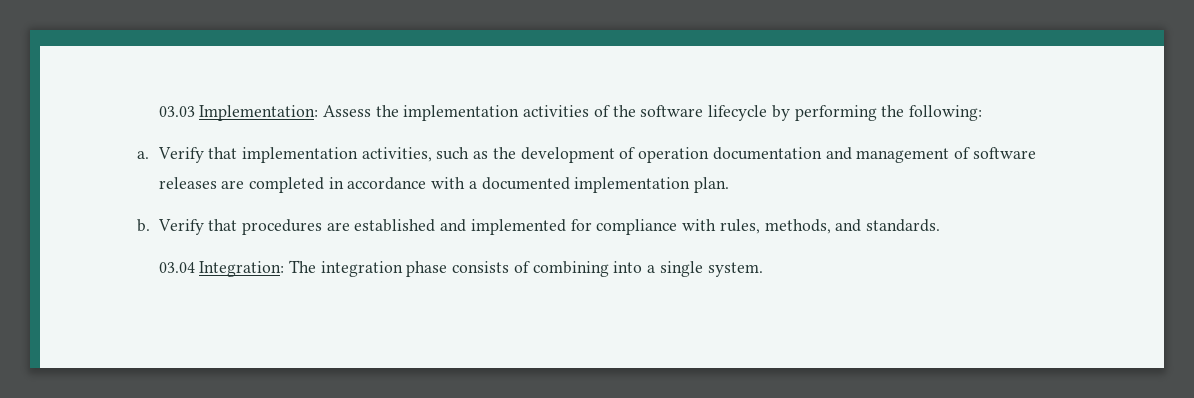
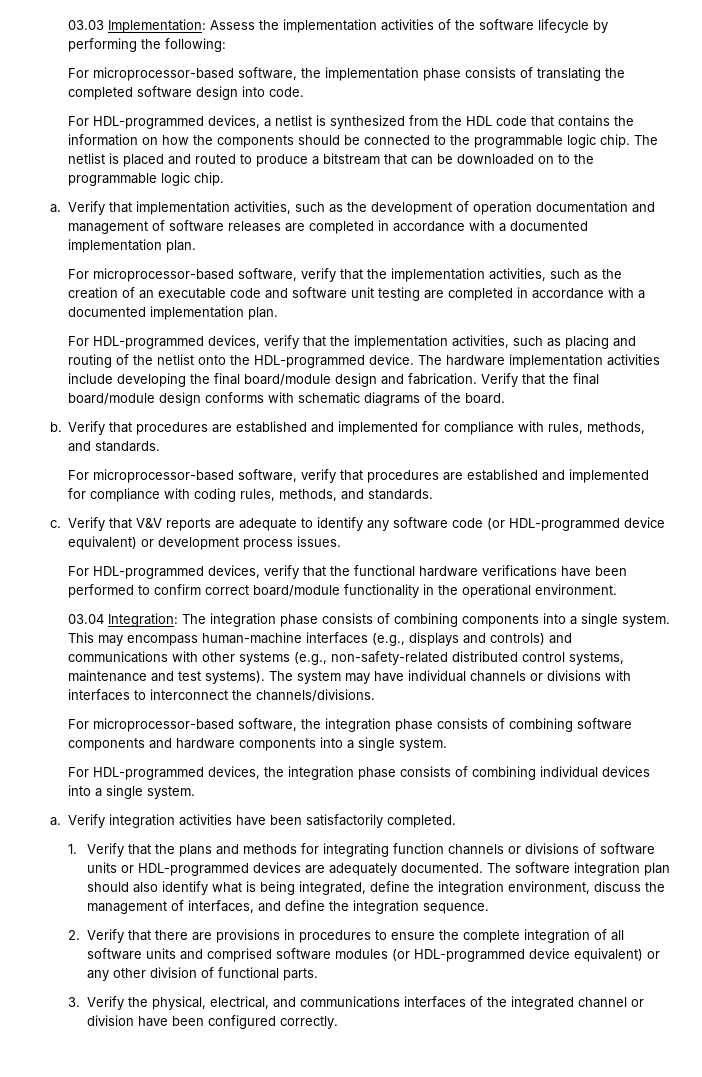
+ For microprocessor-based software, the implementation phase consists of translating the completed software design into code.
+ For HDL-programmed devices, a netlist is synthesized from the HDL code that contains the information on how the components should be connected to the programmable logic chip. The netlist is placed and routed to produce a bitstream that can be downloaded on to the programmable logic chip.
+ For microprocessor-based software, verify that the implementation activities, such as the creation of an executable code and software unit testing are completed in accordance with a documented implementation plan.
+ For HDL-programmed devices, verify that the implementation activities, such as placing and routing of the netlist onto the HDL-programmed device. The hardware implementation activities include developing the final board/module design and fabrication. Verify that the final board/module design conforms with schematic diagrams of the board.
+ For microprocessor-based software, verify that procedures are established and implemented for compliance with coding rules, methods, and standards.
+ c. Verify that V&V reports are adequate to identify any software code (or HDL-programmed device equivalent) or development process issues.
+ For HDL-programmed devices, verify that the functional hardware verifications have been performed to confirm correct board/module functionality in the operational environment.
- 03.04 Integration: The integration phase consists of combining into a single system.
+ 03.04 Integration: The integration phase consists of combining components into a single system. This may encompass human-machine interfaces (e.g., displays and controls) and communications with other systems (e.g., non-safety-related distributed control systems, maintenance and test systems). The system may have individual channels or divisions with interfaces to interconnect the channels/divisions.
+ For microprocessor-based software, the integration phase consists of combining software components and hardware components into a single system.
+ For HDL-programmed devices, the integration phase consists of combining individual devices into a single system.
+ a. Verify integration activities have been satisfactorily completed.
+ 1. Verify that the plans and methods for integrating function channels or divisions of software units or HDL-programmed devices are adequately documented. The software integration plan should also identify what is being integrated, define the integration environment, discuss the management of interfaces, and define the integration sequence.
+ 2. Verify that there are provisions in procedures to ensure the complete integration of all software units and comprised software modules (or HDL-programmed device equivalent) or any other division of functional parts.
+ 3. Verify the physical, electrical, and communications interfaces of the integrated channel or division have been configured correctly.

